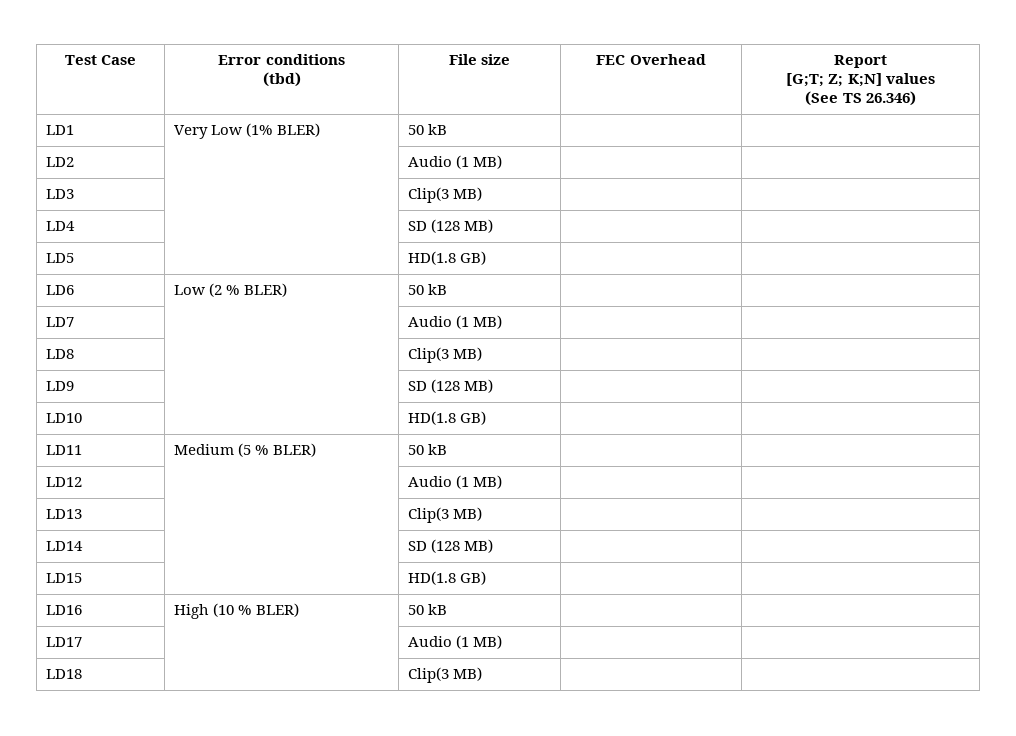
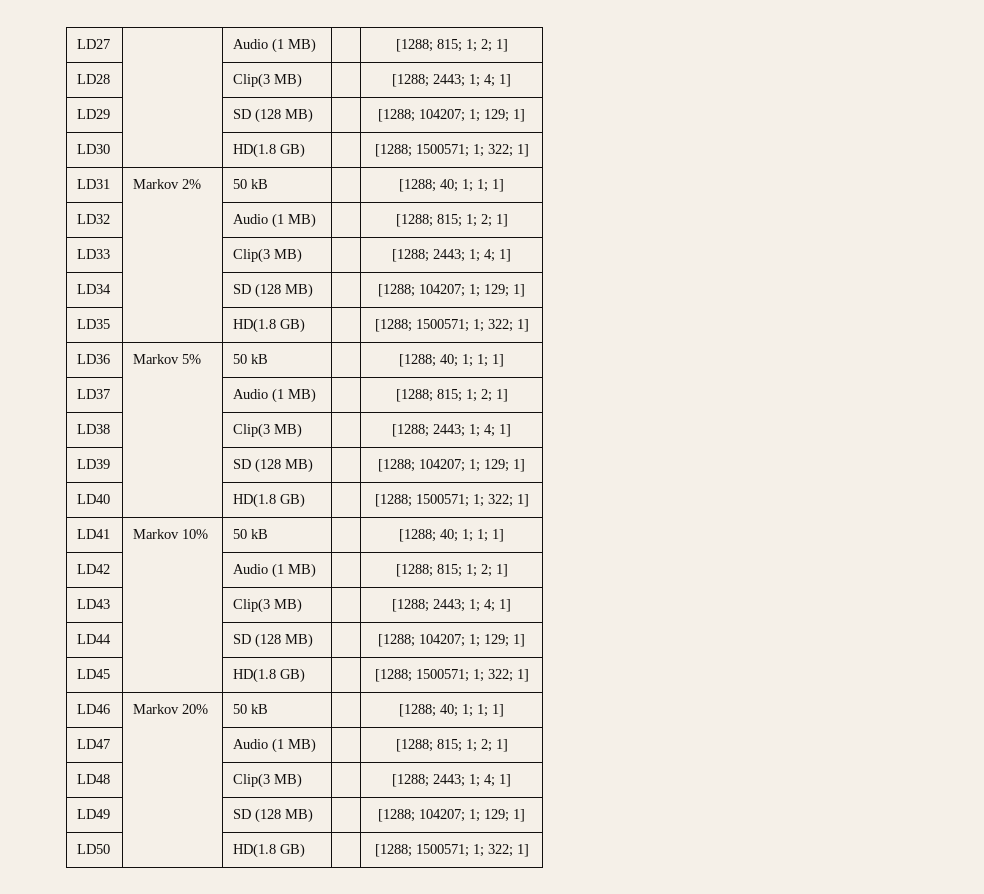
- Test Case | Error conditions
- (tbd) | File size | FEC Overhead | Report
- [G;T; Z; K;N] values
- (See TS 26.346)
- LD1 | Very Low (1% BLER) | 50 kB | |
- LD2 | | Audio (1 MB) | |
- LD3 | | Clip(3 MB) | |
- LD4 | | SD (128 MB) | |
- LD5 | | HD(1.8 GB) | |
- LD6 | Low (2 % BLER) | 50 kB | |
- LD7 | | Audio (1 MB) | |
- LD8 | | Clip(3 MB) | |
- LD9 | | SD (128 MB) | |
- LD10 | | HD(1.8 GB) | |
- LD11 | Medium (5 % BLER) | 50 kB | |
- LD12 | | Audio (1 MB) | |
- LD13 | | Clip(3 MB) | |
- LD14 | | SD (128 MB) | |
- LD15 | | HD(1.8 GB) | |
- LD16 | High (10 % BLER) | 50 kB | |
- LD17 | | Audio (1 MB) | |
- LD18 | | Clip(3 MB) | |
+ LD27 | | Audio (1 MB) | | [1288; 815; 1; 2; 1]
+ LD28 | | Clip(3 MB) | | [1288; 2443; 1; 4; 1]
+ LD29 | | SD (128 MB) | | [1288; 104207; 1; 129; 1]
+ LD30 | | HD(1.8 GB) | | [1288; 1500571; 1; 322; 1]
+ LD31 | Markov 2% | 50 kB | | [1288; 40; 1; 1; 1]
+ LD32 | | Audio (1 MB) | | [1288; 815; 1; 2; 1]
+ LD33 | | Clip(3 MB) | | [1288; 2443; 1; 4; 1]
+ LD34 | | SD (128 MB) | | [1288; 104207; 1; 129; 1]
+ LD35 | | HD(1.8 GB) | | [1288; 1500571; 1; 322; 1]
+ LD36 | Markov 5% | 50 kB | | [1288; 40; 1; 1; 1]
+ LD37 | | Audio (1 MB) | | [1288; 815; 1; 2; 1]
+ LD38 | | Clip(3 MB) | | [1288; 2443; 1; 4; 1]
+ LD39 | | SD (128 MB) | | [1288; 104207; 1; 129; 1]
+ LD40 | | HD(1.8 GB) | | [1288; 1500571; 1; 322; 1]
+ LD41 | Markov 10% | 50 kB | | [1288; 40; 1; 1; 1]
+ LD42 | | Audio (1 MB) | | [1288; 815; 1; 2; 1]
+ LD43 | | Clip(3 MB) | | [1288; 2443; 1; 4; 1]
+ LD44 | | SD (128 MB) | | [1288; 104207; 1; 129; 1]
+ LD45 | | HD(1.8 GB) | | [1288; 1500571; 1; 322; 1]
+ LD46 | Markov 20% | 50 kB | | [1288; 40; 1; 1; 1]
+ LD47 | | Audio (1 MB) | | [1288; 815; 1; 2; 1]
+ LD48 | | Clip(3 MB) | | [1288; 2443; 1; 4; 1]
+ LD49 | | SD (128 MB) | | [1288; 104207; 1; 129; 1]
+ LD50 | | HD(1.8 GB) | | [1288; 1500571; 1; 322; 1]

